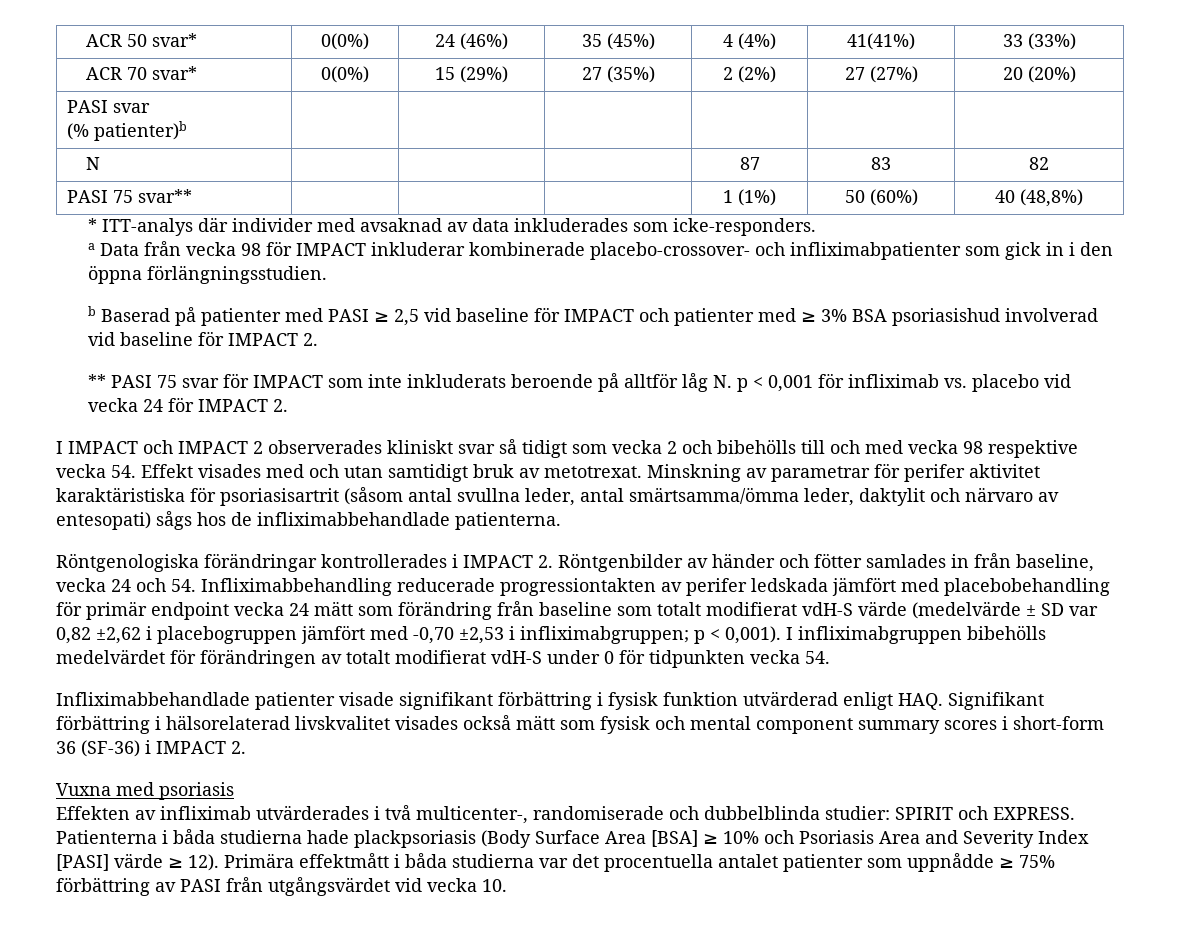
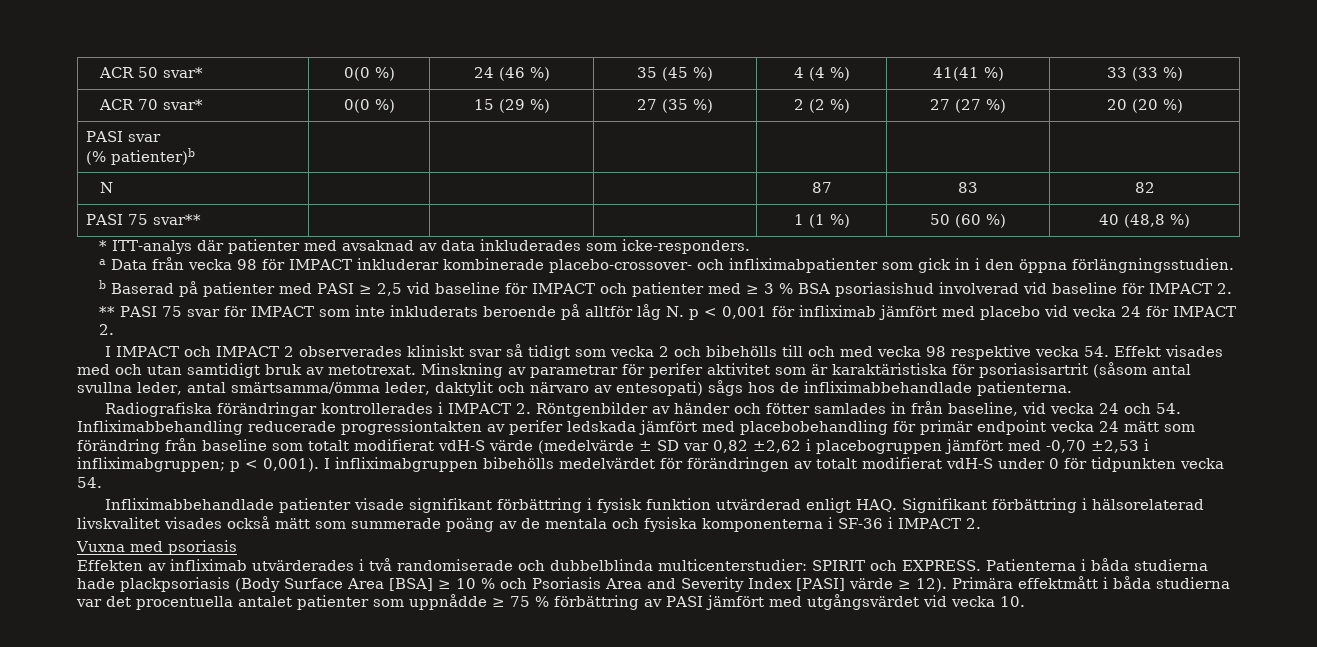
- ACR 50 svar* | 0(0%) | 24 (46%) | 35 (45%) | 4 (4%) | 41(41%) | 33 (33%)
+ ACR 50 svar* | 0(0 %) | 24 (46 %) | 35 (45 %) | 4 (4 %) | 41(41 %) | 33 (33 %)
- ACR 70 svar* | 0(0%) | 15 (29%) | 27 (35%) | 2 (2%) | 27 (27%) | 20 (20%)
+ ACR 70 svar* | 0(0 %) | 15 (29 %) | 27 (35 %) | 2 (2 %) | 27 (27 %) | 20 (20 %)
- PASI 75 svar** | | | | 1 (1%) | 50 (60%) | 40 (48,8%)
+ PASI 75 svar** | | | | 1 (1 %) | 50 (60 %) | 40 (48,8 %)
- * ITT-analys där individer med avsaknad av data inkluderades som icke-responders.
+ * ITT-analys där patienter med avsaknad av data inkluderades som icke-responders.
- b Baserad på patienter med PASI ≥ 2,5 vid baseline för IMPACT och patienter med ≥ 3% BSA psoriasishud involverad vid baseline för IMPACT 2.
+ b Baserad på patienter med PASI ≥ 2,5 vid baseline för IMPACT och patienter med ≥ 3 % BSA psoriasishud involverad vid baseline för IMPACT 2.
- ** PASI 75 svar för IMPACT som inte inkluderats beroende på alltför låg N. p < 0,001 för infliximab vs. placebo vid vecka 24 för IMPACT 2.
+ ** PASI 75 svar för IMPACT som inte inkluderats beroende på alltför låg N. p < 0,001 för infliximab jämfört med placebo vid vecka 24 för IMPACT 2.
- Minskning av parametrar för perifer aktivitet karaktäristiska för psoriasisartrit (såsom antal svullna leder, antal smärtsamma/ömma leder, daktylit och närvaro av entesopati) sågs hos de infliximabbehandlade patienterna.
+ Minskning av parametrar för perifer aktivitet som är karaktäristiska för psoriasisartrit (såsom antal svullna leder, antal smärtsamma/ömma leder, daktylit och närvaro av entesopati) sågs hos de infliximabbehandlade patienterna.
- Röntgenologiska förändringar kontrollerades i IMPACT 2. Röntgenbilder av händer och fötter samlades in från baseline, vecka 24 och 54. Infliximabbehandling reducerade progressiontakten av perifer ledskada jämfört med placebobehandling för primär endpoint vecka 24 mätt som förändring från baseline som totalt modifierat vdH-S värde (medelvärde ± SD var 0,82 ±2,62 i placebogruppen jämfört med -0,70 ±2,53 i infliximabgruppen; p < 0,001).
+ Radiografiska förändringar kontrollerades i IMPACT 2. Röntgenbilder av händer och fötter samlades in från baseline, vid vecka 24 och 54. Infliximabbehandling reducerade progressiontakten av perifer ledskada jämfört med placebobehandling för primär endpoint vecka 24 mätt som förändring från baseline som totalt modifierat vdH-S värde (medelvärde ± SD var 0,82 ±2,62 i placebogruppen jämfört med -0,70 ±2,53 i infliximabgruppen; p < 0,001).
- Infliximabbehandlade patienter visade signifikant förbättring i fysisk funktion utvärderad enligt HAQ. Signifikant förbättring i hälsorelaterad livskvalitet visades också mätt som fysisk och mental component summary scores i short-form 36 (SF-36) i IMPACT 2.
+ Infliximabbehandlade patienter visade signifikant förbättring i fysisk funktion utvärderad enligt HAQ. Signifikant förbättring i hälsorelaterad livskvalitet visades också mätt som summerade poäng av de mentala och fysiska komponenterna i SF-36 i IMPACT 2.
- Effekten av infliximab utvärderades i två multicenter-, randomiserade och dubbelblinda studier: SPIRIT och EXPRESS.
+ Effekten av infliximab utvärderades i två randomiserade och dubbelblinda multicenterstudier: SPIRIT och EXPRESS.
- Patienterna i båda studierna hade plackpsoriasis (Body Surface Area [BSA] ≥ 10% och Psoriasis Area and Severity Index [PASI] värde ≥ 12).
+ Patienterna i båda studierna hade plackpsoriasis (Body Surface Area [BSA] ≥ 10 % och Psoriasis Area and Severity Index [PASI] värde ≥ 12).
- Primära effektmått i båda studierna var det procentuella antalet patienter som uppnådde ≥ 75% förbättring av PASI från utgångsvärdet vid vecka 10.
+ Primära effektmått i båda studierna var det procentuella antalet patienter som uppnådde ≥ 75 % förbättring av PASI jämfört med utgångsvärdet vid vecka 10.

